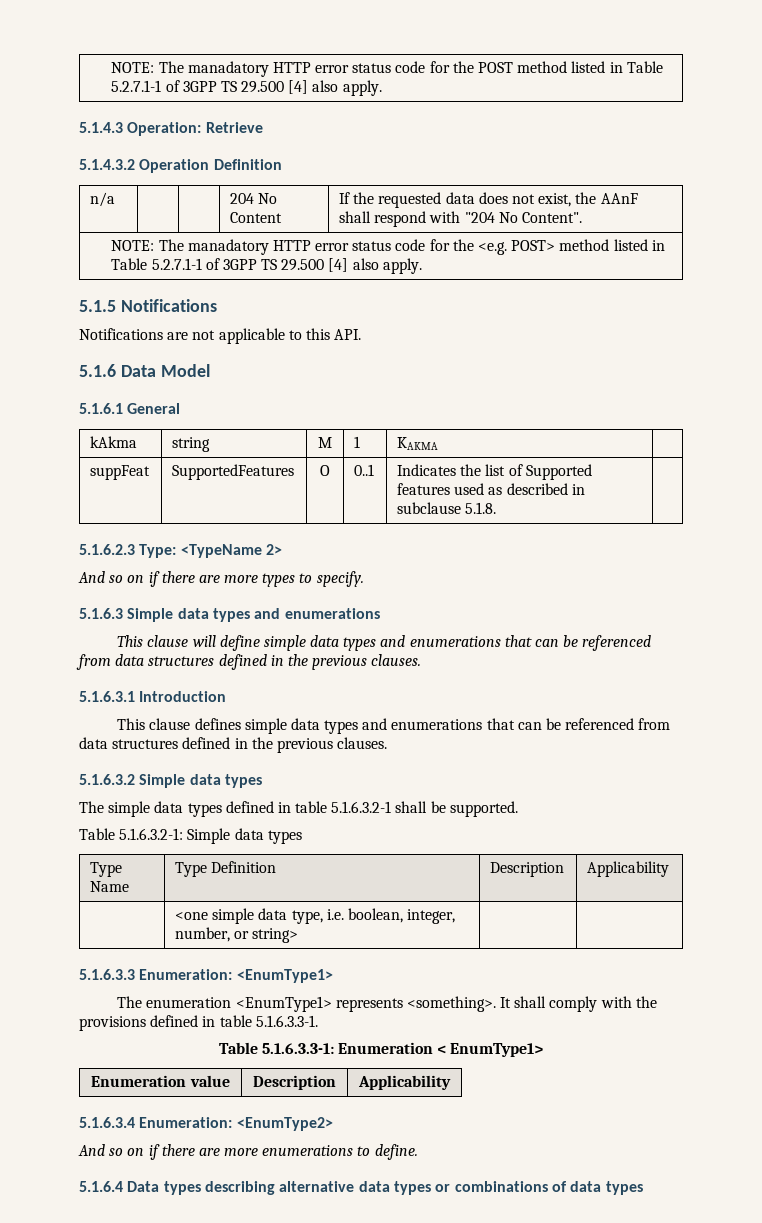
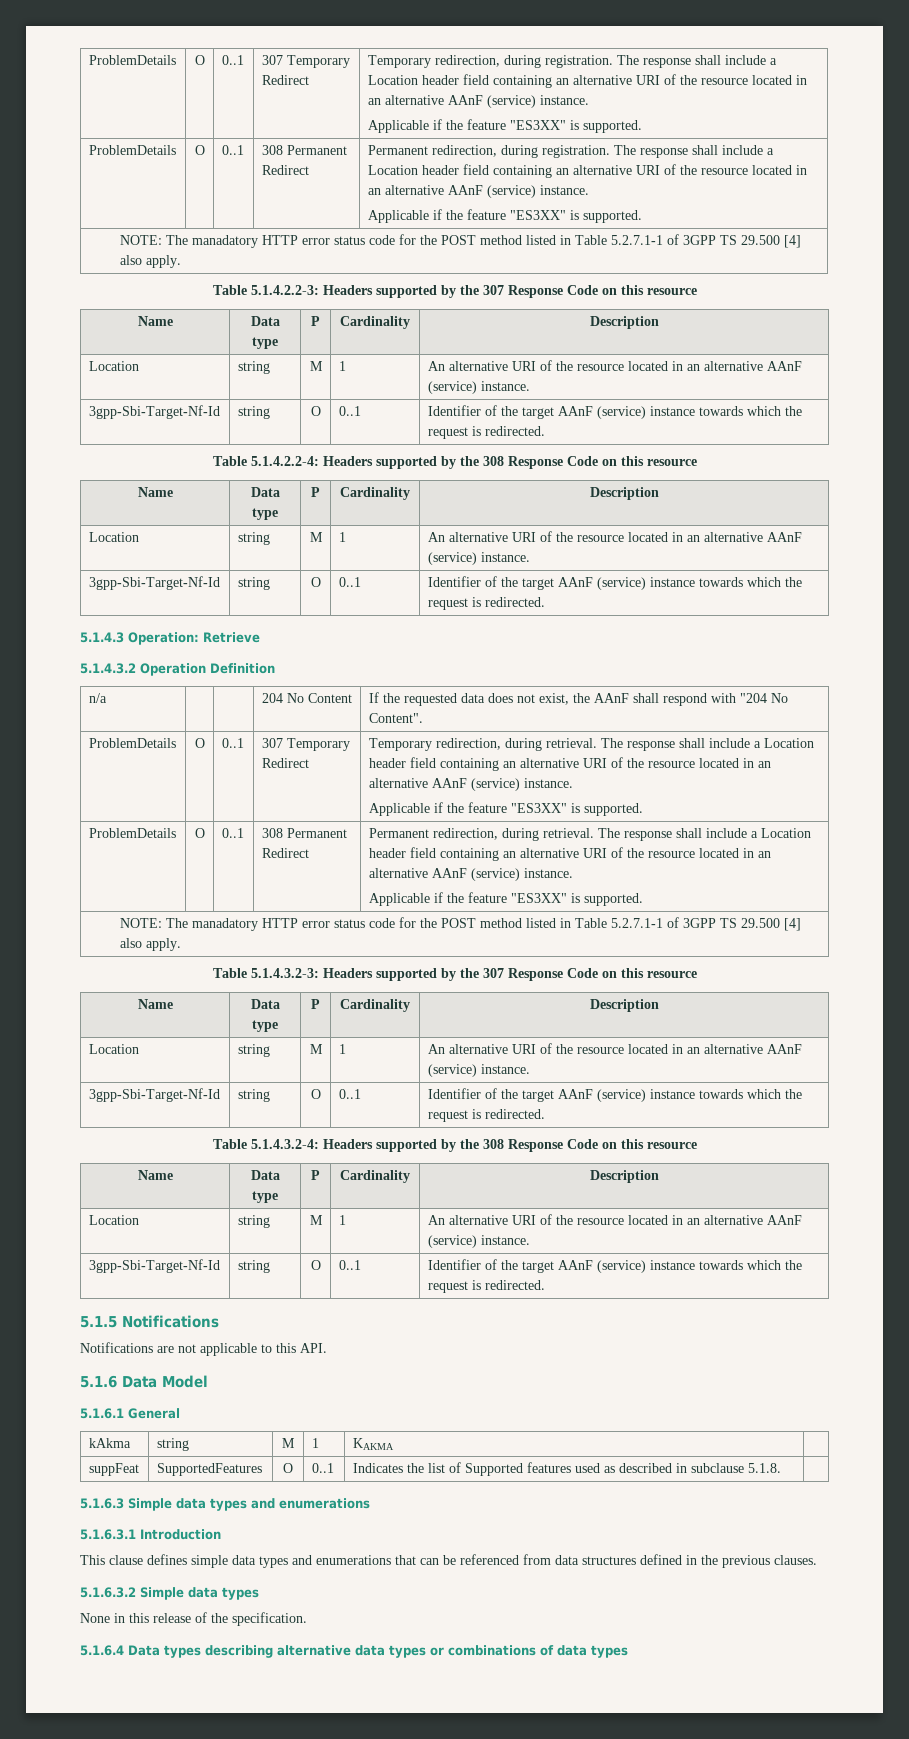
+ ProblemDetails | O | 0..1 | 307 Temporary Redirect | Temporary redirection, during registration. The response shall include a Location header field containing an alternative URI of the resource located in an alternative AAnF (service) instance.
+ Applicable if the feature "ES3XX" is supported.
+ ProblemDetails | O | 0..1 | 308 Permanent Redirect | Permanent redirection, during registration. The response shall include a Location header field containing an alternative URI of the resource located in an alternative AAnF (service) instance.
+ Applicable if the feature "ES3XX" is supported.
+ Table 5.1.4.2.2-3: Headers supported by the 307 Response Code on this resource
+ Name | Data type | P | Cardinality | Description
+ Location | string | M | 1 | An alternative URI of the resource located in an alternative AAnF (service) instance.
+ 3gpp-Sbi-Target-Nf-Id | string | O | 0..1 | Identifier of the target AAnF (service) instance towards which the request is redirected.
+ Table 5.1.4.2.2-4: Headers supported by the 308 Response Code on this resource
+ Name | Data type | P | Cardinality | Description
+ Location | string | M | 1 | An alternative URI of the resource located in an alternative AAnF (service) instance.
+ 3gpp-Sbi-Target-Nf-Id | string | O | 0..1 | Identifier of the target AAnF (service) instance towards which the request is redirected.
- NOTE: The manadatory HTTP error status code for the <e.g. POST> method listed in Table 5.2.7.1-1 of 3GPP TS 29.500 [4] also apply.
+ ProblemDetails | O | 0..1 | 307 Temporary Redirect | Temporary redirection, during retrieval. The response shall include a Location header field containing an alternative URI of the resource located in an alternative AAnF (service) instance.
+ Applicable if the feature "ES3XX" is supported.
+ ProblemDetails | O | 0..1 | 308 Permanent Redirect | Permanent redirection, during retrieval. The response shall include a Location header field containing an alternative URI of the resource located in an alternative AAnF (service) instance.
+ Applicable if the feature "ES3XX" is supported.
+ NOTE: The manadatory HTTP error status code for the POST method listed in Table 5.2.7.1-1 of 3GPP TS 29.500 [4] also apply.
+ Table 5.1.4.3.2-3: Headers supported by the 307 Response Code on this resource
+ Name | Data type | P | Cardinality | Description
+ Location | string | M | 1 | An alternative URI of the resource located in an alternative AAnF (service) instance.
+ 3gpp-Sbi-Target-Nf-Id | string | O | 0..1 | Identifier of the target AAnF (service) instance towards which the request is redirected.
+ Table 5.1.4.3.2-4: Headers supported by the 308 Response Code on this resource
+ Name | Data type | P | Cardinality | Description
+ Location | string | M | 1 | An alternative URI of the resource located in an alternative AAnF (service) instance.
+ 3gpp-Sbi-Target-Nf-Id | string | O | 0..1 | Identifier of the target AAnF (service) instance towards which the request is redirected.
- 5.1.6.2.3 Type: <TypeName 2>
- And so on if there are more types to specify.
- This clause will define simple data types and enumerations that can be referenced from data structures defined in the previous clauses.
- The simple data types defined in table 5.1.6.3.2-1 shall be supported.
- Table 5.1.6.3.2-1: Simple data types
- Type Name | Type Definition | Description | Applicability
- | <one simple data type, i.e. boolean, integer, number, or string> | |
- 5.1.6.3.3 Enumeration: <EnumType1>
- The enumeration <EnumType1> represents <something>. It shall comply with the provisions defined in table 5.1.6.3.3-1.
- Table 5.1.6.3.3-1: Enumeration < EnumType1>
- Enumeration value | Description | Applicability
- 5.1.6.3.4 Enumeration: <EnumType2>
- And so on if there are more enumerations to define.
+ None in this release of the specification.

